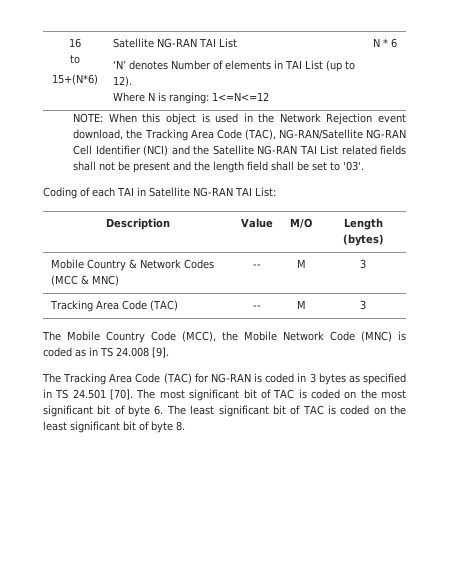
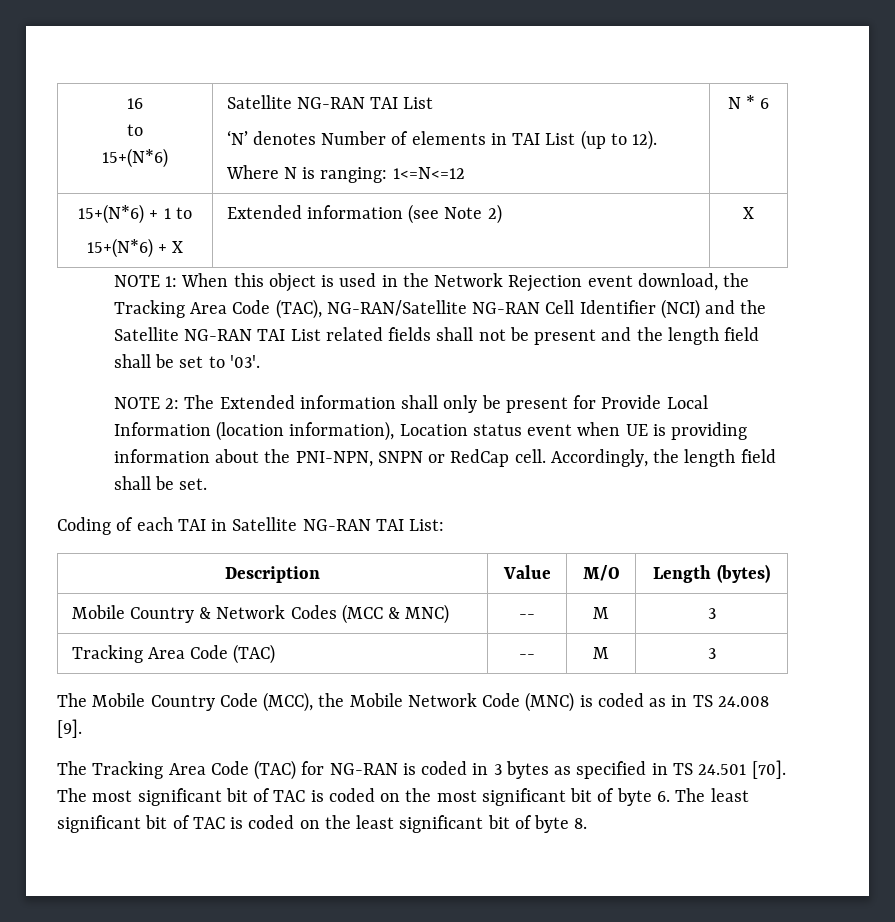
- NOTE: When this object is used in the Network Rejection event download, the Tracking Area Code (TAC), NG-RAN/Satellite NG-RAN Cell Identifier (NCI) and the Satellite NG-RAN TAI List related fields shall not be present and the length field shall be set to '03'.
+ 15+(N*6) + 1 to
+ 15+(N*6) + X | Extended information (see Note 2) | X
+ NOTE 1: When this object is used in the Network Rejection event download, the Tracking Area Code (TAC), NG-RAN/Satellite NG-RAN Cell Identifier (NCI) and the Satellite NG-RAN TAI List related fields shall not be present and the length field shall be set to '03'.
+ NOTE 2: The Extended information shall only be present for Provide Local Information (location information), Location status event when UE is providing information about the PNI-NPN, SNPN or RedCap cell. Accordingly, the length field shall be set.

